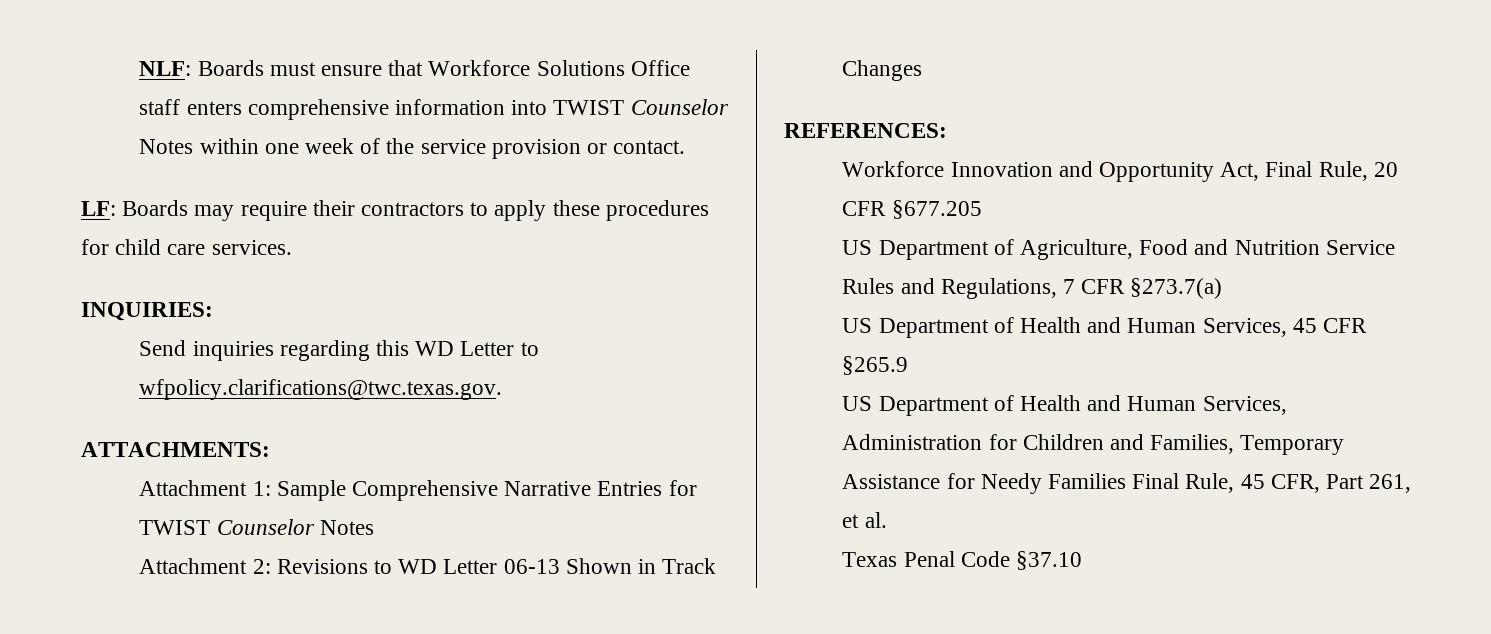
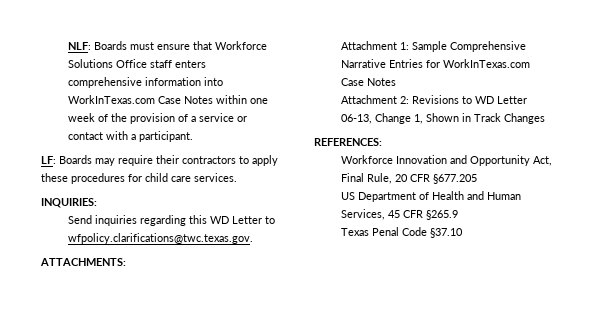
- NLF: Boards must ensure that Workforce Solutions Office staff enters comprehensive information into TWIST Counselor Notes within one week of the service provision or contact.
+ NLF: Boards must ensure that Workforce Solutions Office staff enters comprehensive information into WorkInTexas.com Case Notes within one week of the provision of a service or contact with a participant.
- Attachment 1: Sample Comprehensive Narrative Entries for TWIST Counselor Notes
+ Attachment 1: Sample Comprehensive Narrative Entries for WorkInTexas.com Case Notes
- Attachment 2: Revisions to WD Letter 06-13 Shown in Track Changes
+ Attachment 2: Revisions to WD Letter 06-13, Change 1, Shown in Track Changes
- US Department of Agriculture, Food and Nutrition Service Rules and Regulations, 7 CFR §273.7(a)
- US Department of Health and Human Services, Administration for Children and Families, Temporary Assistance for Needy Families Final Rule, 45 CFR, Part 261, et al.

